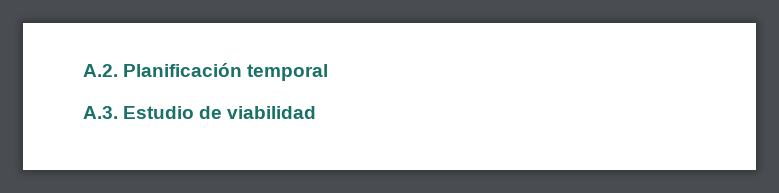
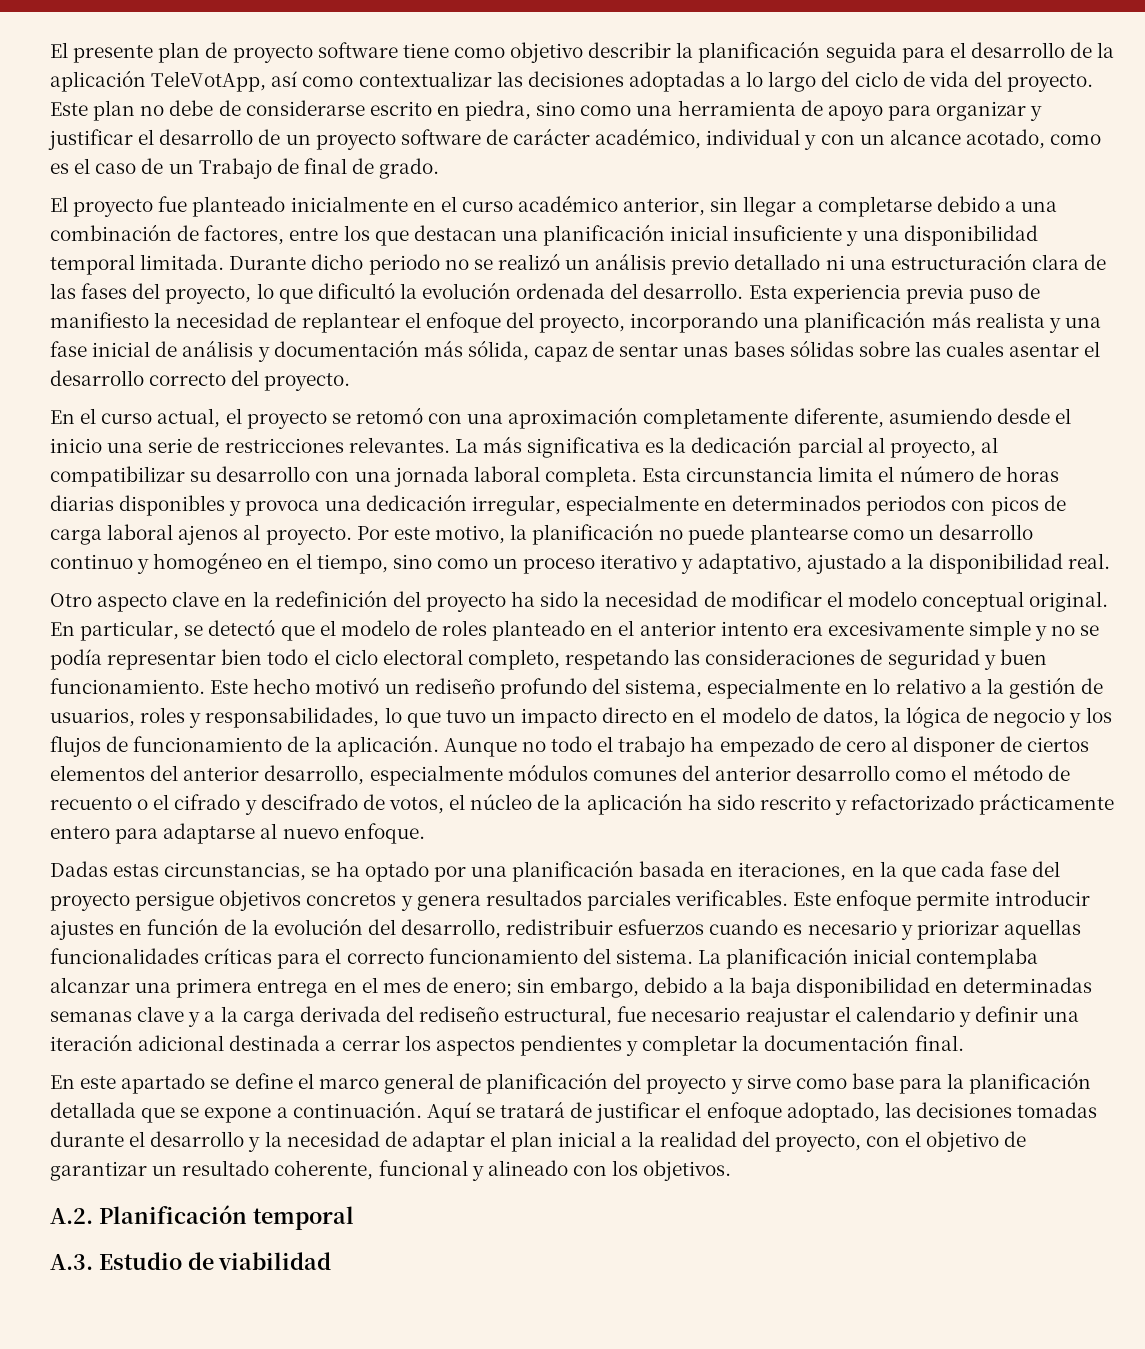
+ El presente plan de proyecto software tiene como objetivo describir la planificación seguida para el desarrollo de la aplicación TeleVotApp, así como contextualizar las decisiones adoptadas a lo largo del ciclo de vida del proyecto. Este plan no debe de considerarse escrito en piedra, sino como una herramienta de apoyo para organizar y justificar el desarrollo de un proyecto software de carácter académico, individual y con un alcance acotado, como es el caso de un Trabajo de final de grado.
+ El proyecto fue planteado inicialmente en el curso académico anterior, sin llegar a completarse debido a una combinación de factores, entre los que destacan una planificación inicial insuficiente y una disponibilidad temporal limitada. Durante dicho periodo no se realizó un análisis previo detallado ni una estructuración clara de las fases del proyecto, lo que dificultó la evolución ordenada del desarrollo. Esta experiencia previa puso de manifiesto la necesidad de replantear el enfoque del proyecto, incorporando una planificación más realista y una fase inicial de análisis y documentación más sólida, capaz de sentar unas bases sólidas sobre las cuales asentar el desarrollo correcto del proyecto.
+ En el curso actual, el proyecto se retomó con una aproximación completamente diferente, asumiendo desde el inicio una serie de restricciones relevantes. La más significativa es la dedicación parcial al proyecto, al compatibilizar su desarrollo con una jornada laboral completa. Esta circunstancia limita el número de horas diarias disponibles y provoca una dedicación irregular, especialmente en determinados periodos con picos de carga laboral ajenos al proyecto. Por este motivo, la planificación no puede plantearse como un desarrollo continuo y homogéneo en el tiempo, sino como un proceso iterativo y adaptativo, ajustado a la disponibilidad real.
+ Otro aspecto clave en la redefinición del proyecto ha sido la necesidad de modificar el modelo conceptual original. En particular, se detectó que el modelo de roles planteado en el anterior intento era excesivamente simple y no se podía representar bien todo el ciclo electoral completo, respetando las consideraciones de seguridad y buen funcionamiento. Este hecho motivó un rediseño profundo del sistema, especialmente en lo relativo a la gestión de usuarios, roles y responsabilidades, lo que tuvo un impacto directo en el modelo de datos, la lógica de negocio y los flujos de funcionamiento de la aplicación. Aunque no todo el trabajo ha empezado de cero al disponer de ciertos elementos del anterior desarrollo, especialmente módulos comunes del anterior desarrollo como el método de recuento o el cifrado y descifrado de votos, el núcleo de la aplicación ha sido rescrito y refactorizado prácticamente entero para adaptarse al nuevo enfoque.
+ Dadas estas circunstancias, se ha optado por una planificación basada en iteraciones, en la que cada fase del proyecto persigue objetivos concretos y genera resultados parciales verificables. Este enfoque permite introducir ajustes en función de la evolución del desarrollo, redistribuir esfuerzos cuando es necesario y priorizar aquellas funcionalidades críticas para el correcto funcionamiento del sistema. La planificación inicial contemplaba alcanzar una primera entrega en el mes de enero; sin embargo, debido a la baja disponibilidad en determinadas semanas clave y a la carga derivada del rediseño estructural, fue necesario reajustar el calendario y definir una iteración adicional destinada a cerrar los aspectos pendientes y completar la documentación final.
+ En este apartado se define el marco general de planificación del proyecto y sirve como base para la planificación detallada que se expone a continuación. Aquí se tratará de justificar el enfoque adoptado, las decisiones tomadas durante el desarrollo y la necesidad de adaptar el plan inicial a la realidad del proyecto, con el objetivo de garantizar un resultado coherente, funcional y alineado con los objetivos.

